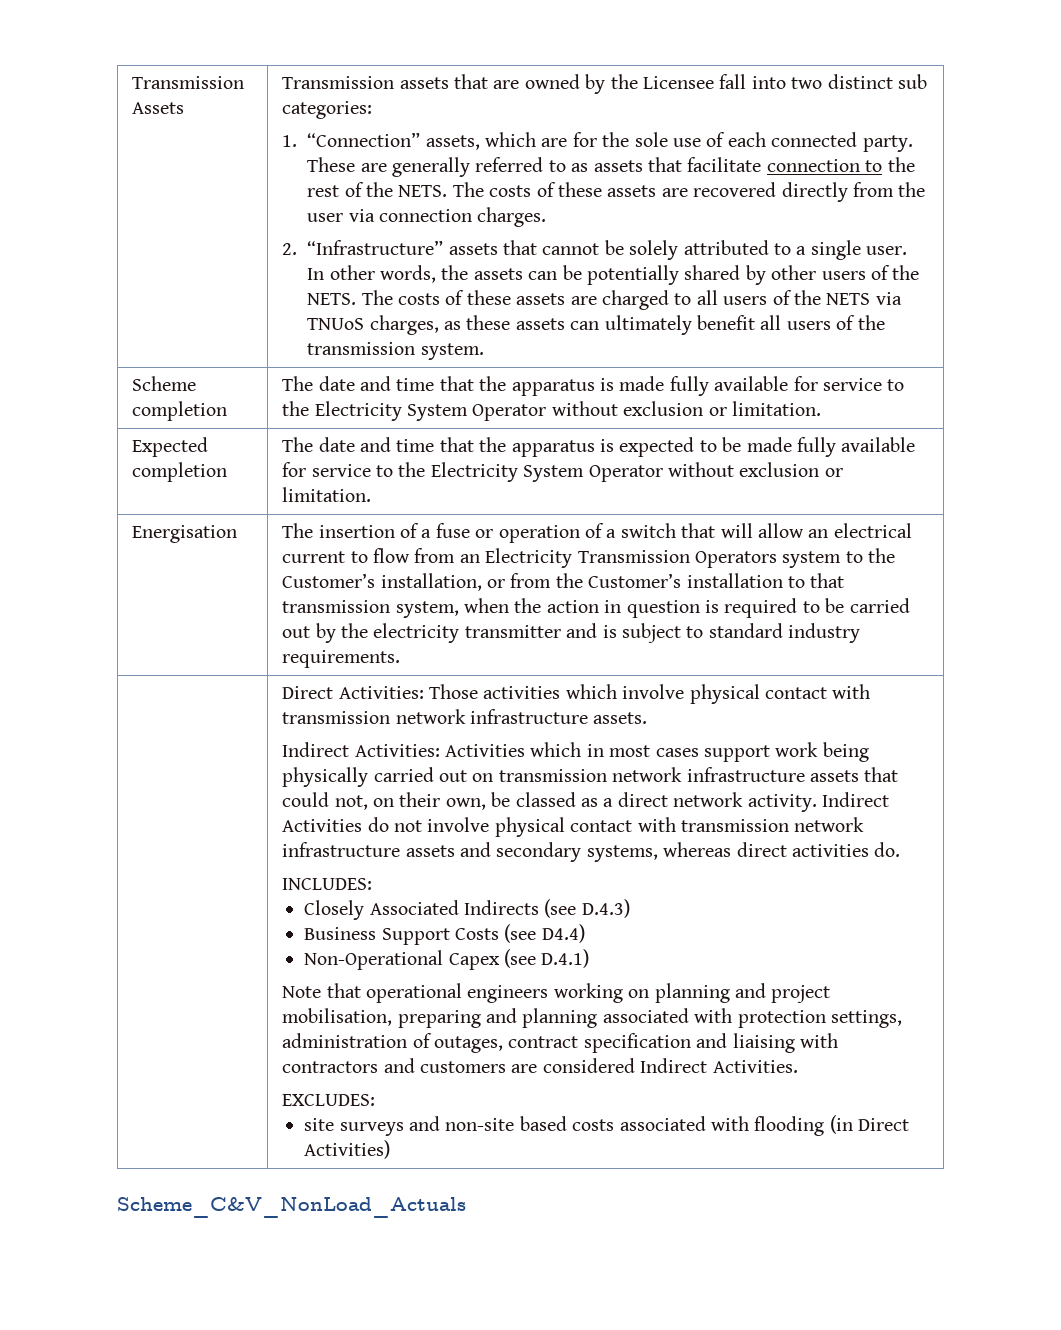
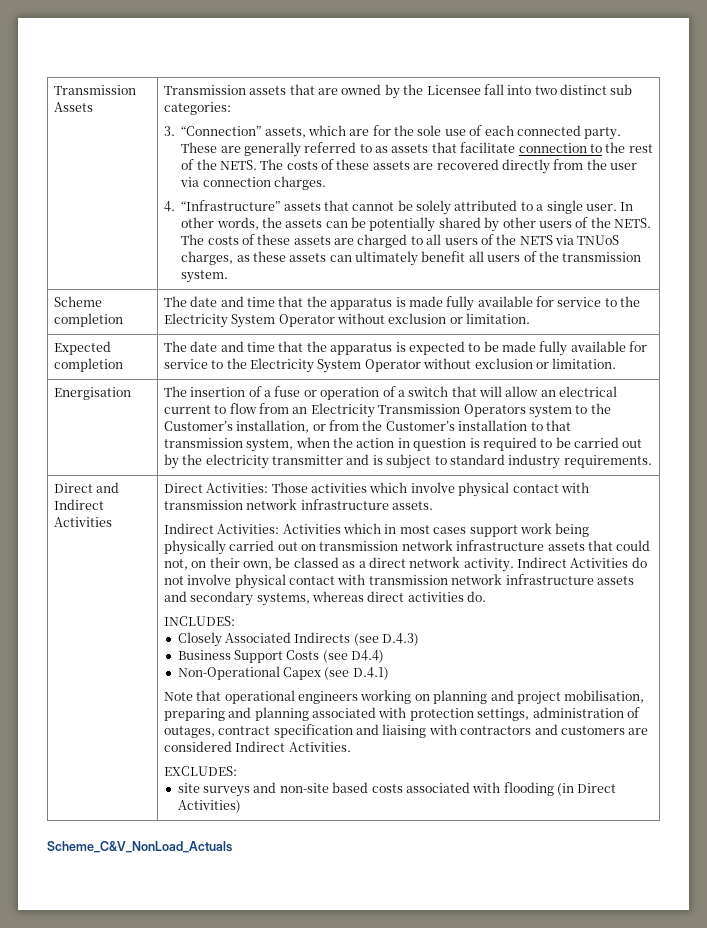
- 1. “Connection” assets, which are for the sole use of each connected party.
+ 3. “Connection” assets, which are for the sole use of each connected party.
- 2. “Infrastructure” assets that cannot be solely attributed to a single user.
+ 4. “Infrastructure” assets that cannot be solely attributed to a single user.
+ Direct and Indirect Activities

